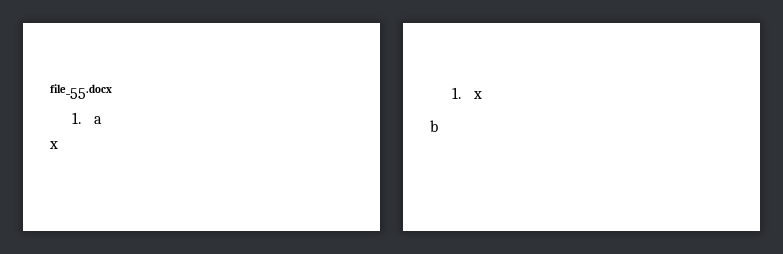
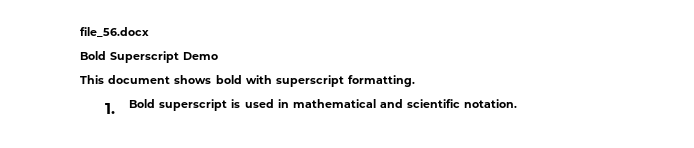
- file_55.docx
- 1. a
- x
- 1. x
- b
+ file_56.docx
+ Bold Superscript Demo
+ This document shows bold with superscript formatting.
+ 1. Bold superscript is used in mathematical and scientific notation.

